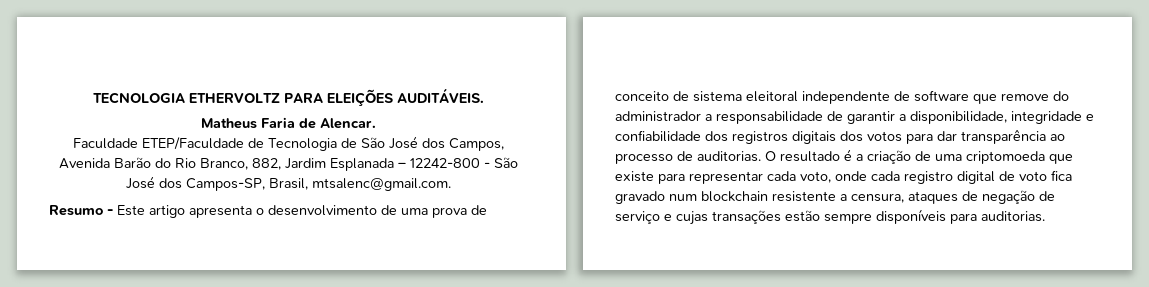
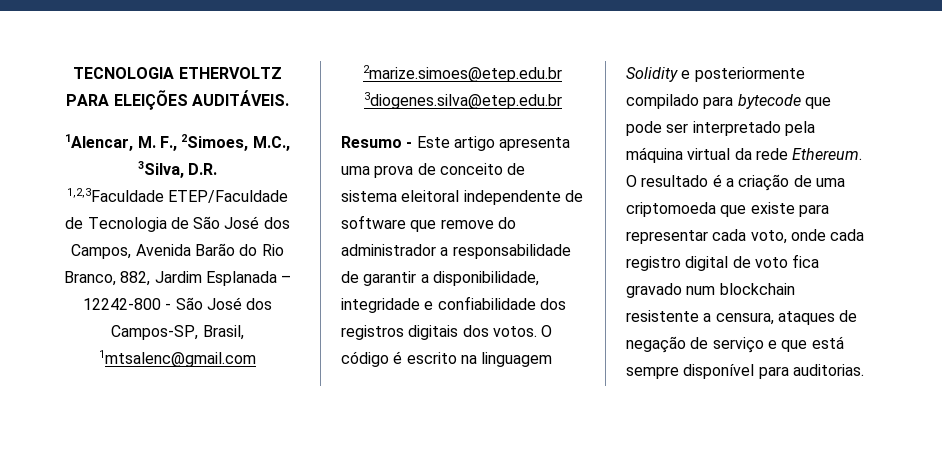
- Matheus Faria de Alencar.
- Faculdade ETEP/Faculdade de Tecnologia de São José dos Campos, Avenida Barão do Rio Branco, 882, Jardim Esplanada – 12242-800 - São José dos Campos-SP, Brasil, mtsalenc@gmail.com.
+ 1Alencar, M. F., 2Simoes, M.C., 3Silva, D.R.
+ 1,2,3Faculdade ETEP/Faculdade de Tecnologia de São José dos Campos, Avenida Barão do Rio Branco, 882, Jardim Esplanada – 12242-800 - São José dos Campos-SP, Brasil, 1mtsalenc@gmail.com 2marize.simoes@etep.edu.br 3diogenes.silva@etep.edu.br
- Resumo - Este artigo apresenta o desenvolvimento de uma prova de conceito de sistema eleitoral independente de software que remove do administrador a responsabilidade de garantir a disponibilidade, integridade e confiabilidade dos registros digitais dos votos para dar transparência ao processo de auditorias.
+ Resumo - Este artigo apresenta uma prova de conceito de sistema eleitoral independente de software que remove do administrador a responsabilidade de garantir a disponibilidade, integridade e confiabilidade dos registros digitais dos votos. O código é escrito na linguagem Solidity e posteriormente compilado para bytecode que pode ser interpretado pela máquina virtual da rede Ethereum.
- O resultado é a criação de uma criptomoeda que existe para representar cada voto, onde cada registro digital de voto fica gravado num blockchain resistente a censura, ataques de negação de serviço e cujas transações estão sempre disponíveis para auditorias.
+ O resultado é a criação de uma criptomoeda que existe para representar cada voto, onde cada registro digital de voto fica gravado num blockchain resistente a censura, ataques de negação de serviço e que está sempre disponível para auditorias.

